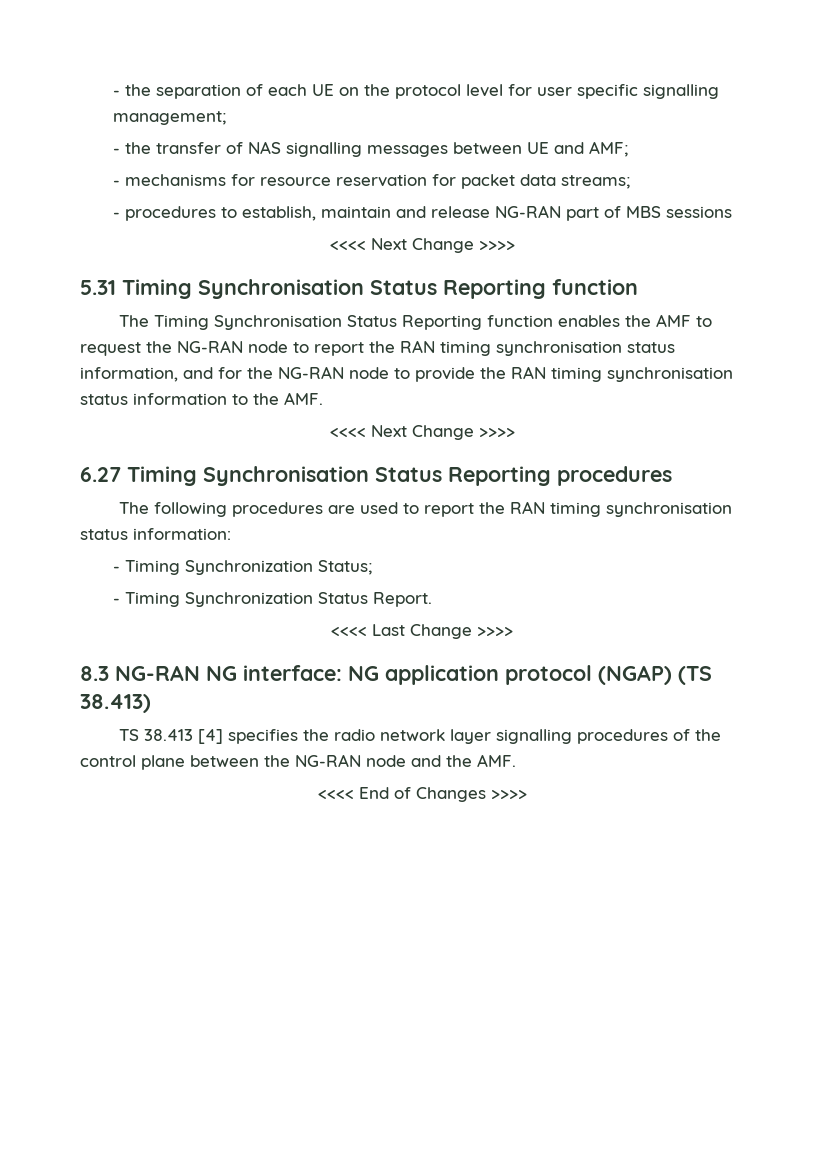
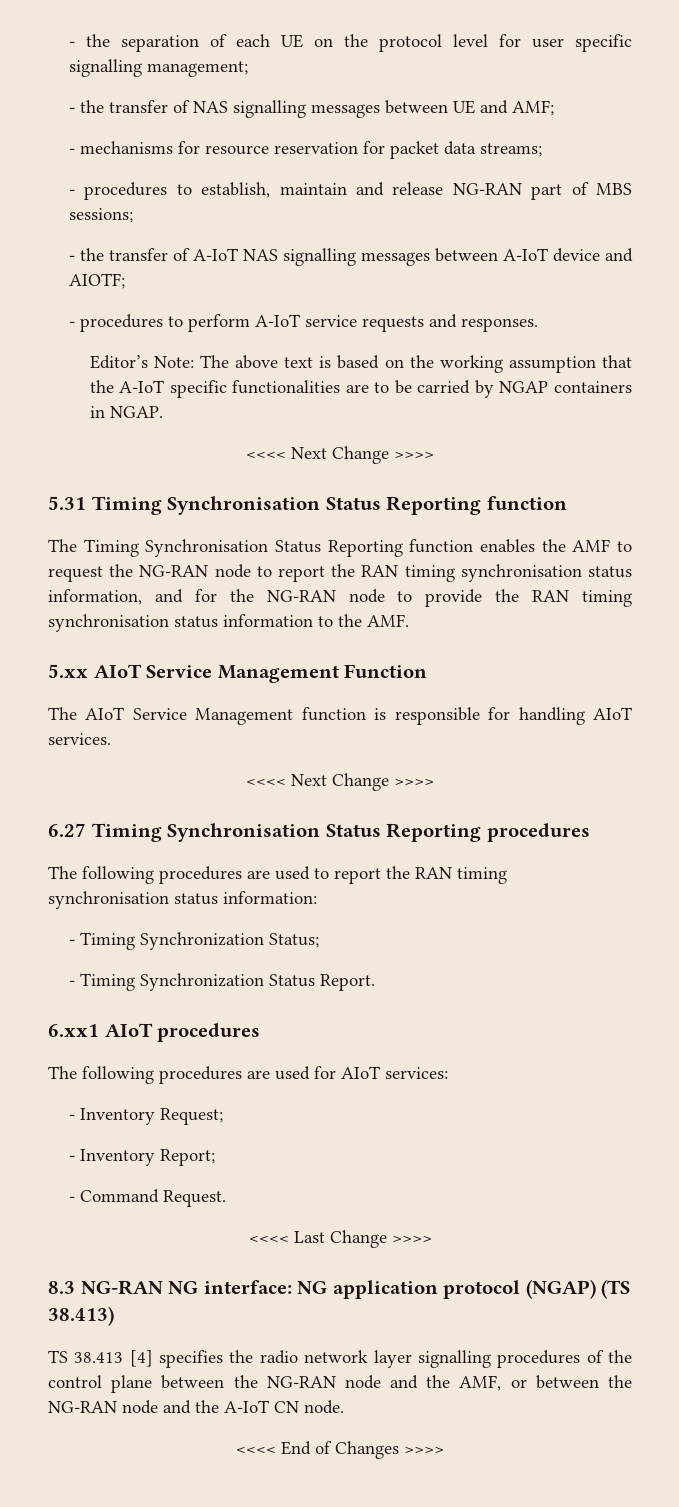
- - procedures to establish, maintain and release NG-RAN part of MBS sessions
+ - procedures to establish, maintain and release NG-RAN part of MBS sessions;
+ - the transfer of A-IoT NAS signalling messages between A-IoT device and AIOTF;
+ - procedures to perform A-IoT service requests and responses.
+ Editor’s Note: The above text is based on the working assumption that the A-IoT specific functionalities are to be carried by NGAP containers in NGAP.
+ 5.xx AIoT Service Management Function
+ The AIoT Service Management function is responsible for handling AIoT services.
+ 6.xx1 AIoT procedures
+ The following procedures are used for AIoT services:
+ - Inventory Request;
+ - Inventory Report;
+ - Command Request.
- TS 38.413 [4] specifies the radio network layer signalling procedures of the control plane between the NG-RAN node and the AMF.
+ TS 38.413 [4] specifies the radio network layer signalling procedures of the control plane between the NG-RAN node and the AMF, or between the NG-RAN node and the A-IoT CN node.

